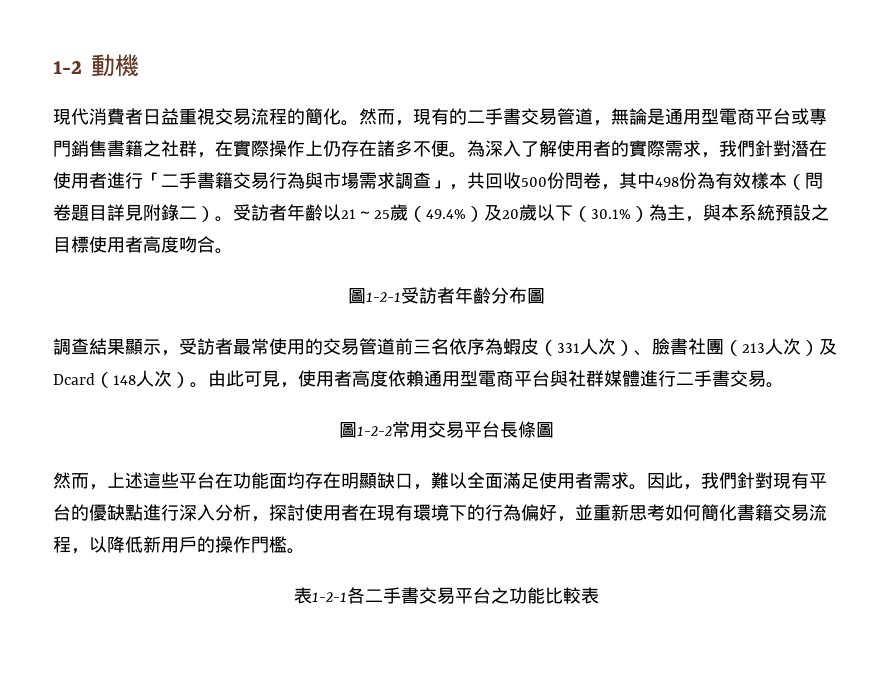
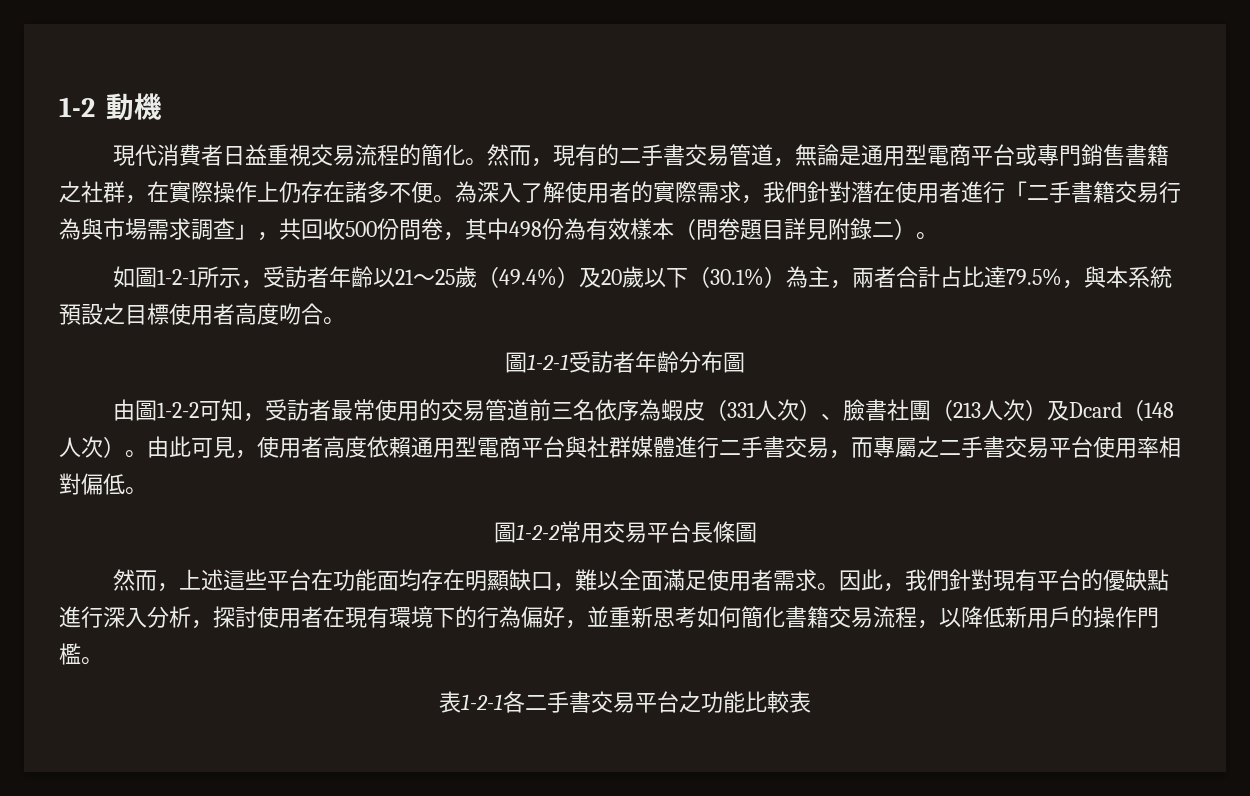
- 為深入了解使用者的實際需求，我們針對潛在使用者進行「二手書籍交易行為與市場需求調查」，共回收500份問卷，其中498份為有效樣本（問卷題目詳見附錄二）。受訪者年齡以21～25歲（49.4%）及20歲以下（30.1%）為主，與本系統預設之目標使用者高度吻合。
+ 為深入了解使用者的實際需求，我們針對潛在使用者進行「二手書籍交易行為與市場需求調查」，共回收500份問卷，其中498份為有效樣本（問卷題目詳見附錄二）。
+ 如圖1-2-1所示，受訪者年齡以21～25歲（49.4%）及20歲以下（30.1%）為主，兩者合計占比達79.5%，與本系統預設之目標使用者高度吻合。
- 調查結果顯示，受訪者最常使用的交易管道前三名依序為蝦皮（331人次）、臉書社團（213人次）及Dcard（148人次）。
+ 由圖1-2-2可知，受訪者最常使用的交易管道前三名依序為蝦皮（331人次）、臉書社團（213人次）及Dcard（148人次）。
- 由此可見，使用者高度依賴通用型電商平台與社群媒體進行二手書交易。
+ 由此可見，使用者高度依賴通用型電商平台與社群媒體進行二手書交易，而專屬之二手書交易平台使用率相對偏低。

